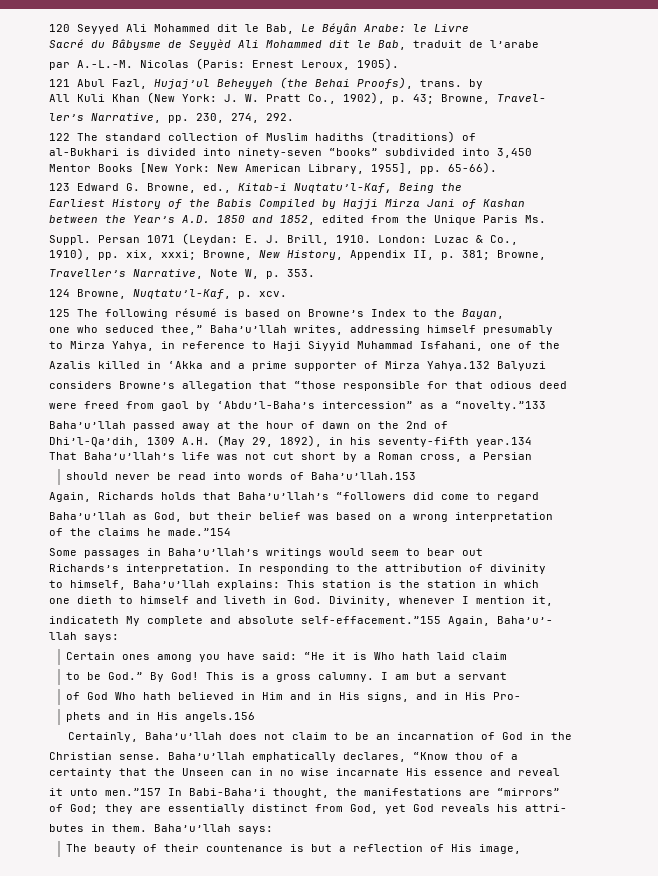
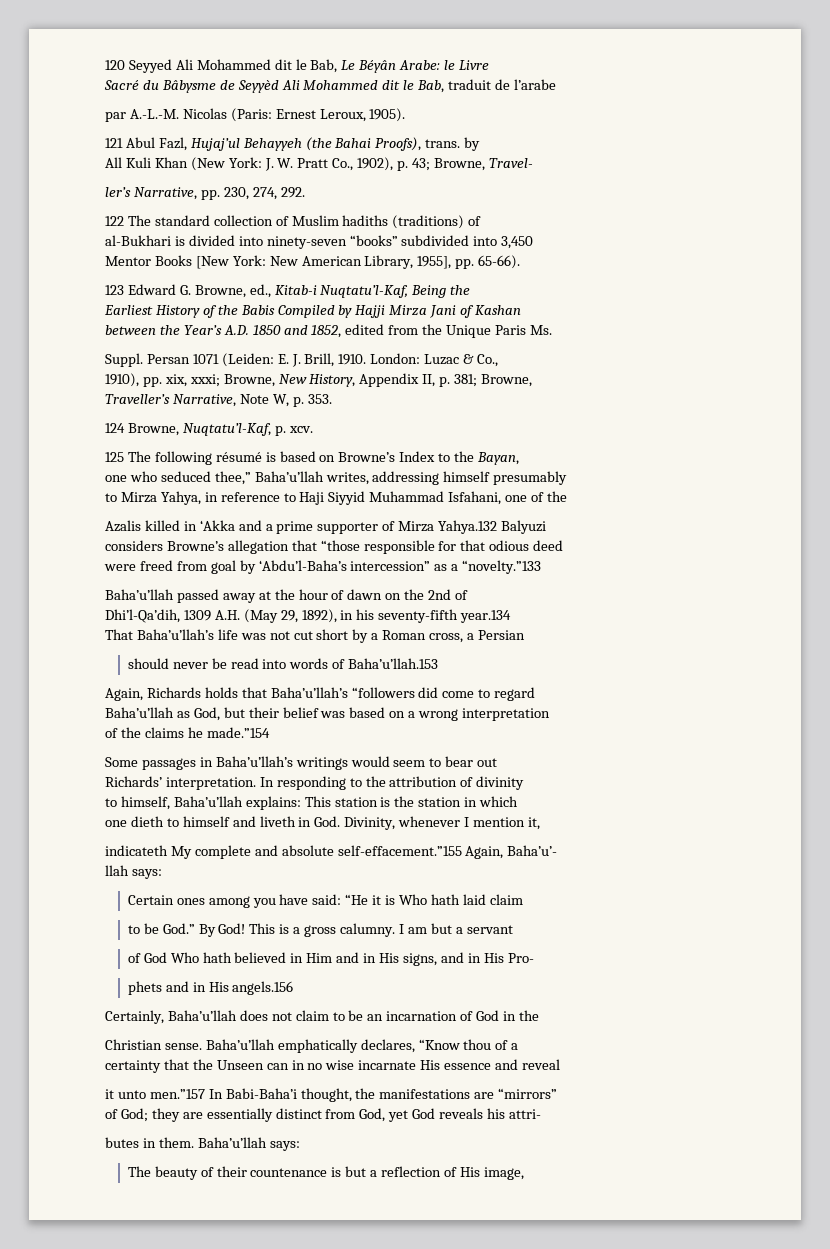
- 121 Abul Fazl, Hujaj’ul Beheyyeh (the Behai Proofs), trans. by
+ 121 Abul Fazl, Hujaj’ul Behayyeh (the Bahai Proofs), trans. by
- Persan 1071 (Leydan: E. J. Brill, 1910.
+ Persan 1071 (Leiden: E. J. Brill, 1910.
- were freed from gaol by ‘Abdu’l-Baha’s intercession” as a “novelty.”133
+ were freed from goal by ‘Abdu’l-Baha’s intercession” as a “novelty.”133
- Richards’s interpretation.
+ Richards’ interpretation.

